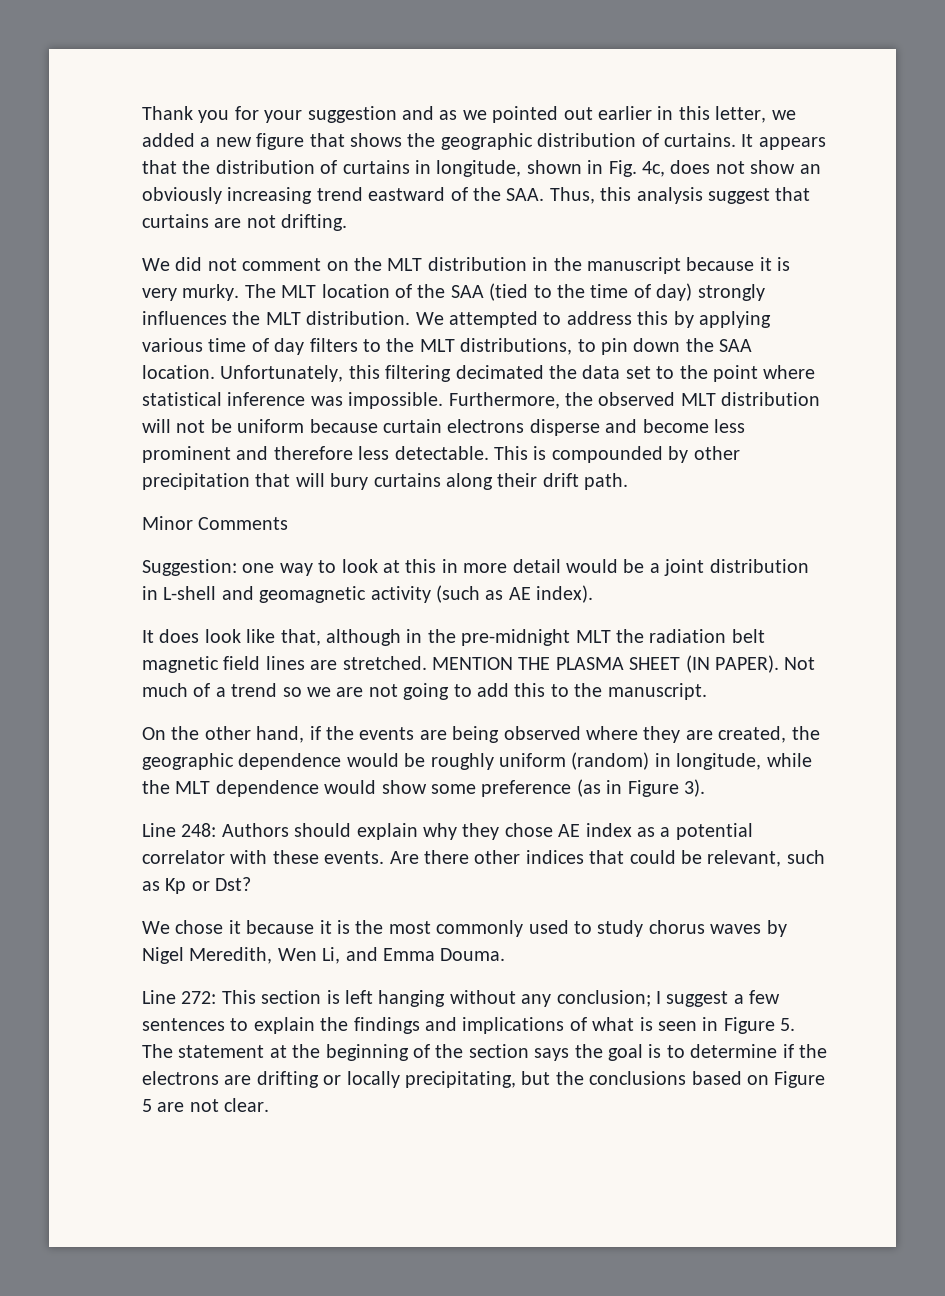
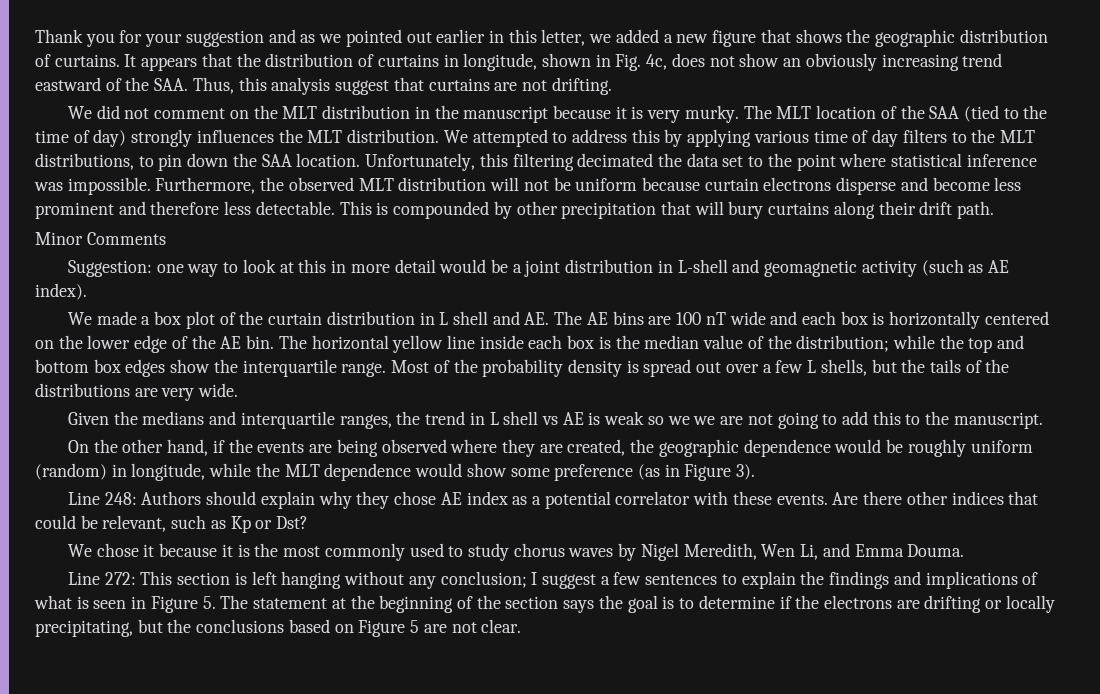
- It does look like that, although in the pre-midnight MLT the radiation belt magnetic field lines are stretched. MENTION THE PLASMA SHEET (IN PAPER). Not much of a trend so we are not going to add this to the manuscript.
+ We made a box plot of the curtain distribution in L shell and AE. The AE bins are 100 nT wide and each box is horizontally centered on the lower edge of the AE bin. The horizontal yellow line inside each box is the median value of the distribution; while the top and bottom box edges show the interquartile range. Most of the probability density is spread out over a few L shells, but the tails of the distributions are very wide.
+ Given the medians and interquartile ranges, the trend in L shell vs AE is weak so we we are not going to add this to the manuscript.

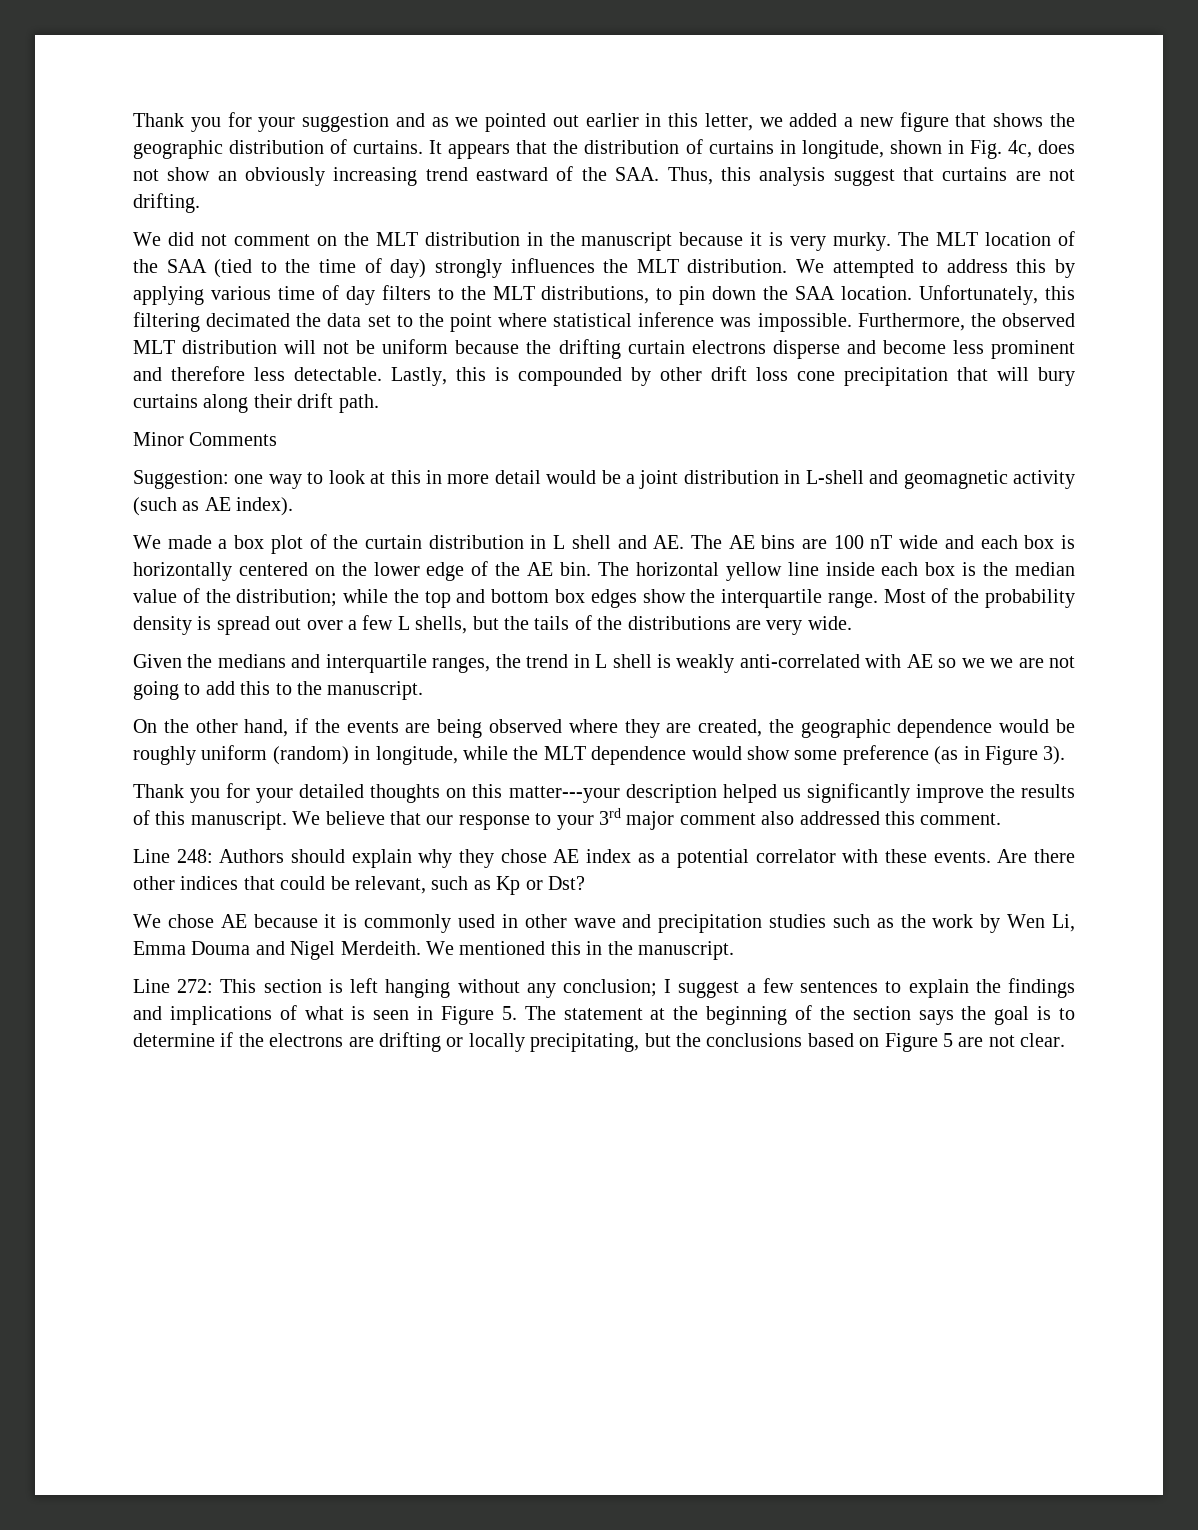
- Furthermore, the observed MLT distribution will not be uniform because curtain electrons disperse and become less prominent and therefore less detectable.
+ Furthermore, the observed MLT distribution will not be uniform because the drifting curtain electrons disperse and become less prominent and therefore less detectable.
- This is compounded by other precipitation that will bury curtains along their drift path.
+ Lastly, this is compounded by other drift loss cone precipitation that will bury curtains along their drift path.
- Given the medians and interquartile ranges, the trend in L shell vs AE is weak so we we are not going to add this to the manuscript.
+ Given the medians and interquartile ranges, the trend in L shell is weakly anti-correlated with AE so we we are not going to add this to the manuscript.
+ Thank you for your detailed thoughts on this matter---your description helped us significantly improve the results of this manuscript. We believe that our response to your 3rd major comment also addressed this comment.
- We chose it because it is the most commonly used to study chorus waves by Nigel Meredith, Wen Li, and Emma Douma.
+ We chose AE because it is commonly used in other wave and precipitation studies such as the work by Wen Li, Emma Douma and Nigel Merdeith. We mentioned this in the manuscript.

